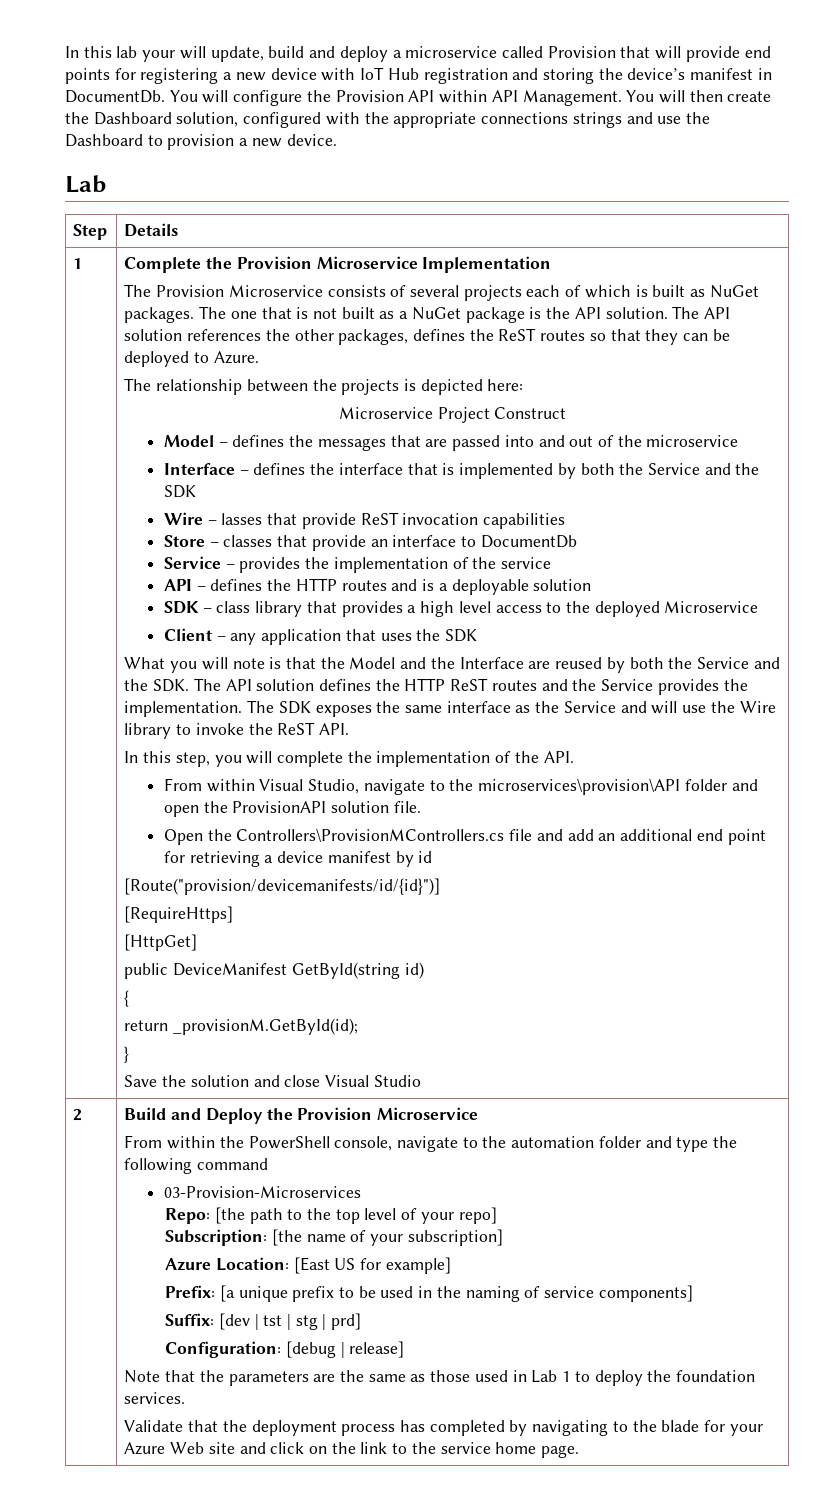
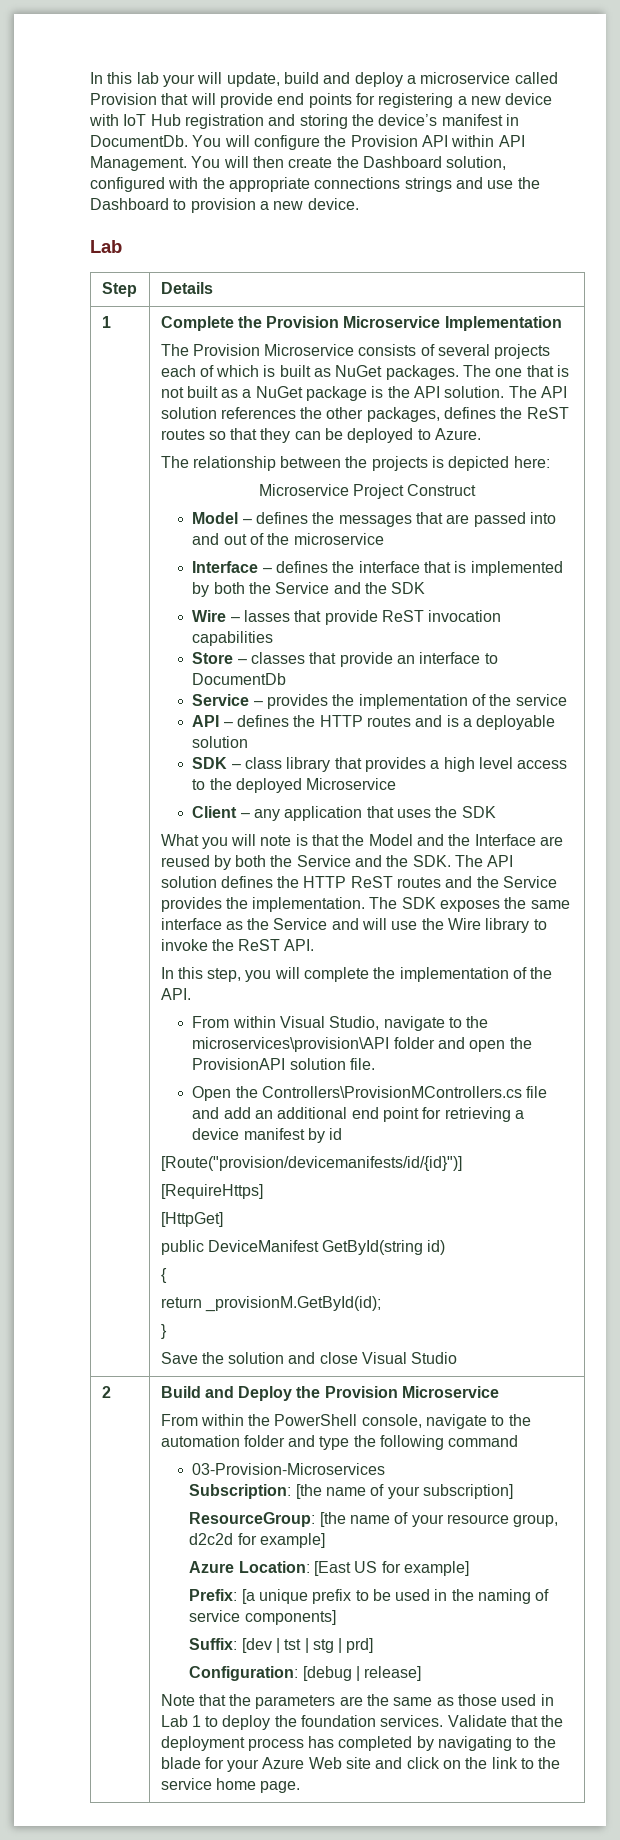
- Repo: [the path to the top level of your repo]
+ ResourceGroup: [the name of your resource group, d2c2d for example]
- Note that the parameters are the same as those used in Lab 1 to deploy the foundation services.
- Validate that the deployment process has completed by navigating to the blade for your Azure Web site and click on the link to the service home page.
+ Note that the parameters are the same as those used in Lab 1 to deploy the foundation services. Validate that the deployment process has completed by navigating to the blade for your Azure Web site and click on the link to the service home page.

